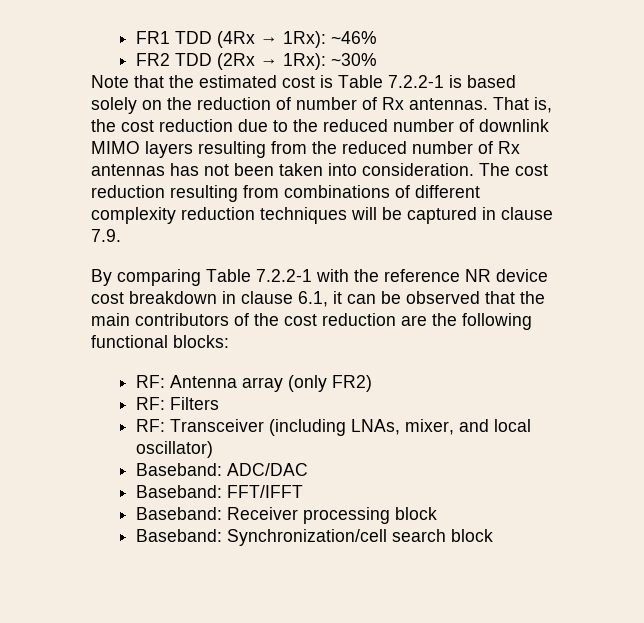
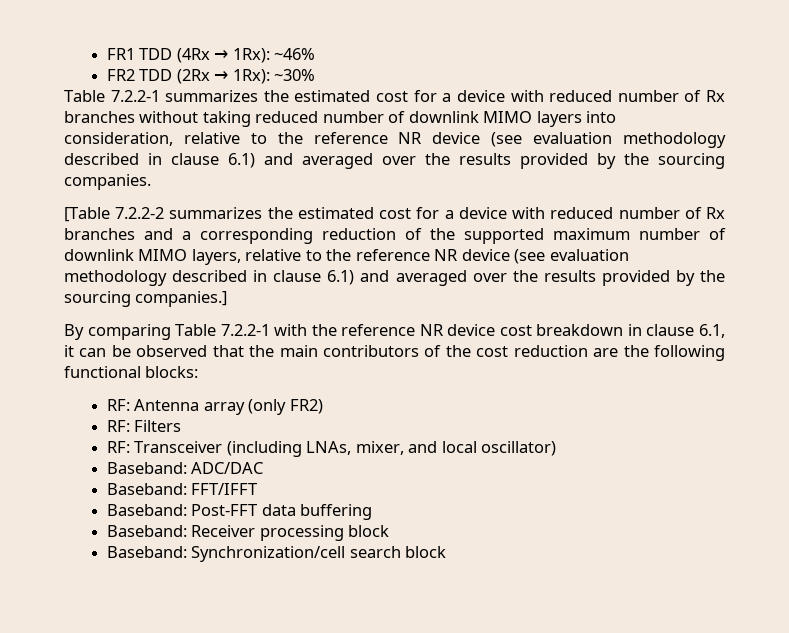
- Note that the estimated cost is Table 7.2.2-1 is based solely on the reduction of number of Rx antennas. That is, the cost reduction due to the reduced number of downlink MIMO layers resulting from the reduced number of Rx antennas has not been taken into consideration. The cost reduction resulting from combinations of different complexity reduction techniques will be captured in clause 7.9.
+ Table 7.2.2-1 summarizes the estimated cost for a device with reduced number of Rx branches without taking reduced number of downlink MIMO layers into consideration, relative to the reference NR device (see evaluation methodology described in clause 6.1) and averaged over the results provided by the sourcing companies.
+ [Table 7.2.2-2 summarizes the estimated cost for a device with reduced number of Rx branches and a corresponding reduction of the supported maximum number of downlink MIMO layers, relative to the reference NR device (see evaluation methodology described in clause 6.1) and averaged over the results provided by the sourcing companies.]
+ Baseband: Post-FFT data buffering

